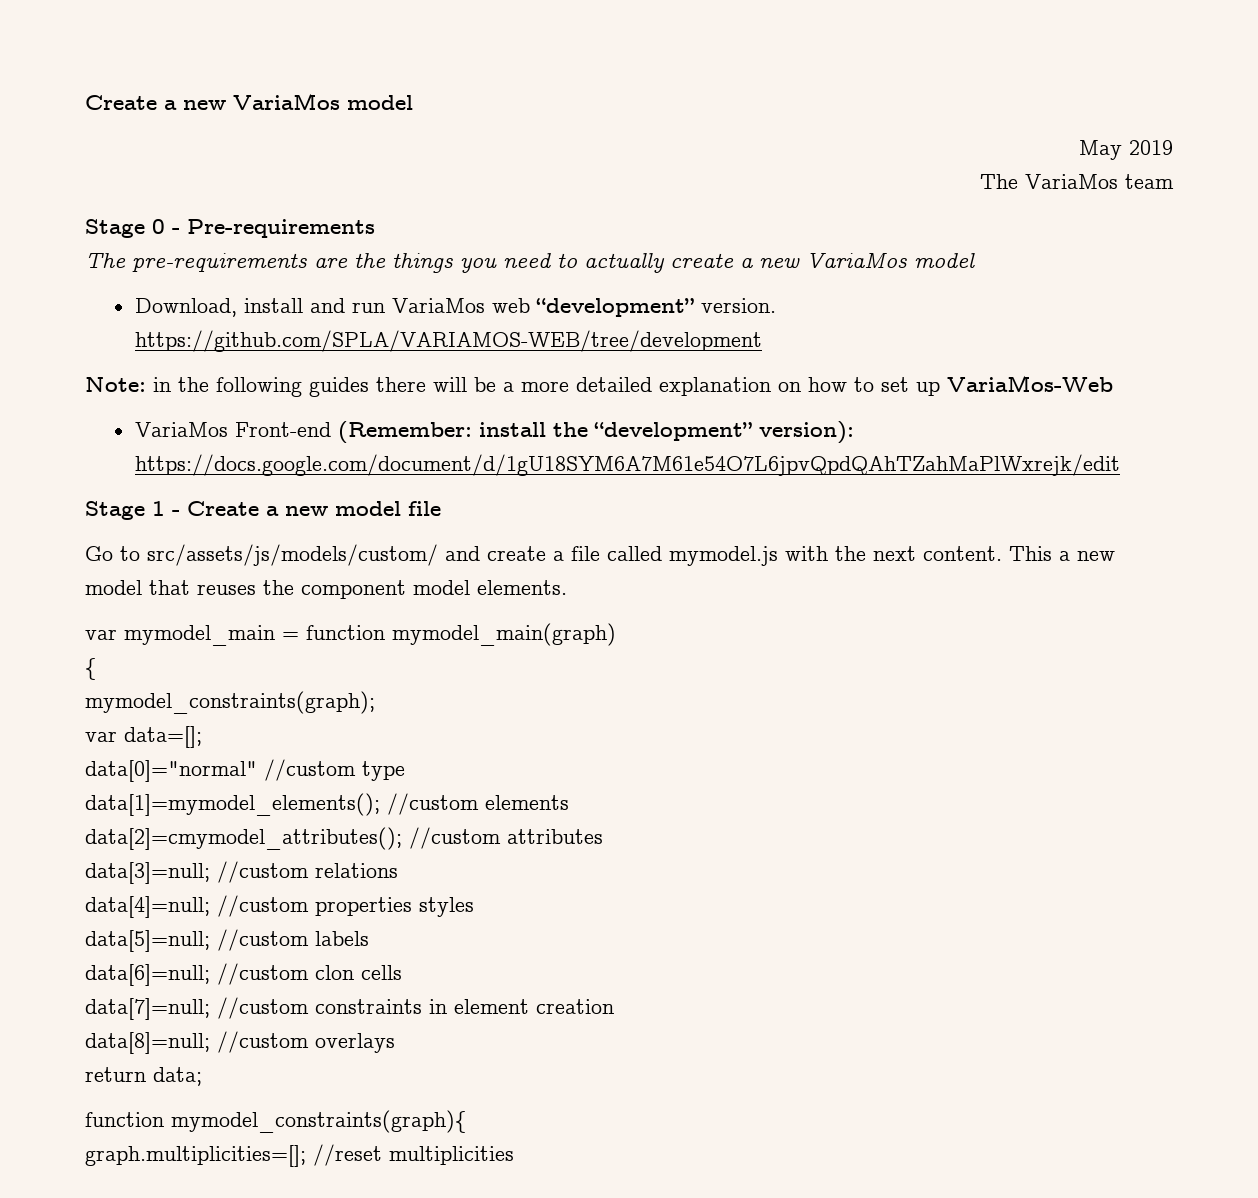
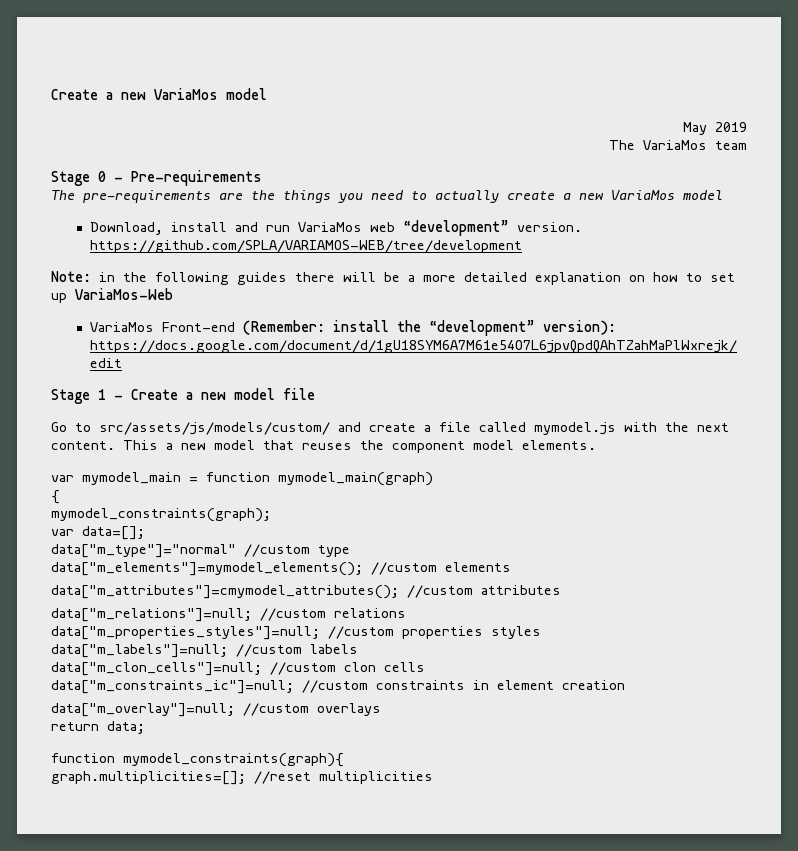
- data[0]="normal" //custom type
+ data["m_type"]="normal" //custom type
- data[1]=mymodel_elements(); //custom elements
+ data["m_elements"]=mymodel_elements(); //custom elements
- data[2]=cmymodel_attributes(); //custom attributes
+ data["m_attributes"]=cmymodel_attributes(); //custom attributes
- data[3]=null; //custom relations
+ data["m_relations"]=null; //custom relations
- data[4]=null; //custom properties styles
+ data["m_properties_styles"]=null; //custom properties styles
- data[5]=null; //custom labels
+ data["m_labels"]=null; //custom labels
- data[6]=null; //custom clon cells
+ data["m_clon_cells"]=null; //custom clon cells
- data[7]=null; //custom constraints in element creation
+ data["m_constraints_ic"]=null; //custom constraints in element creation
- data[8]=null; //custom overlays
+ data["m_overlay"]=null; //custom overlays

